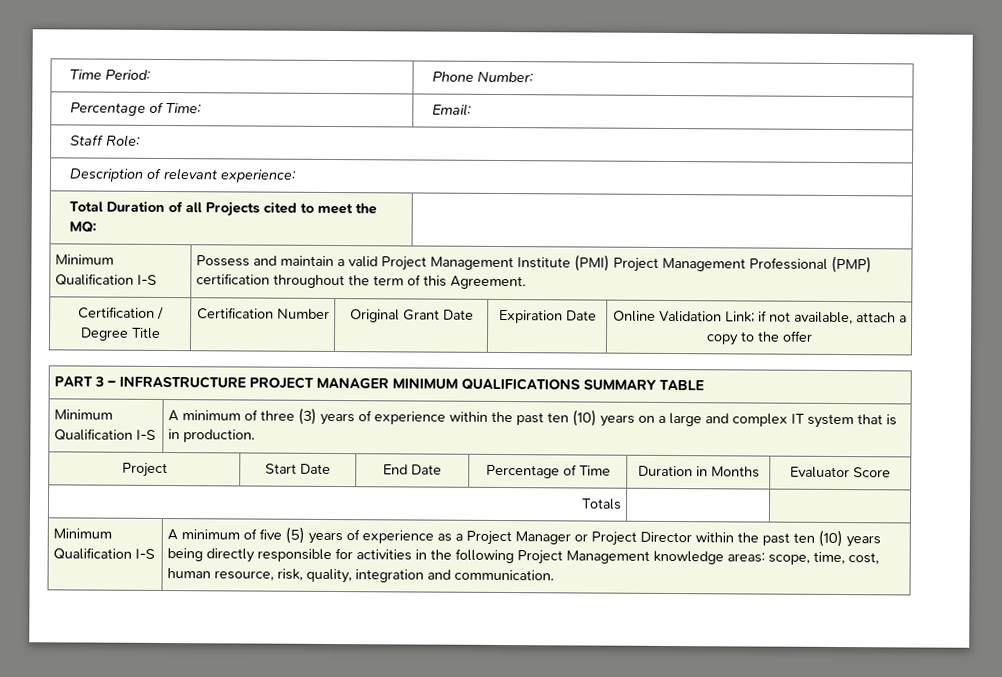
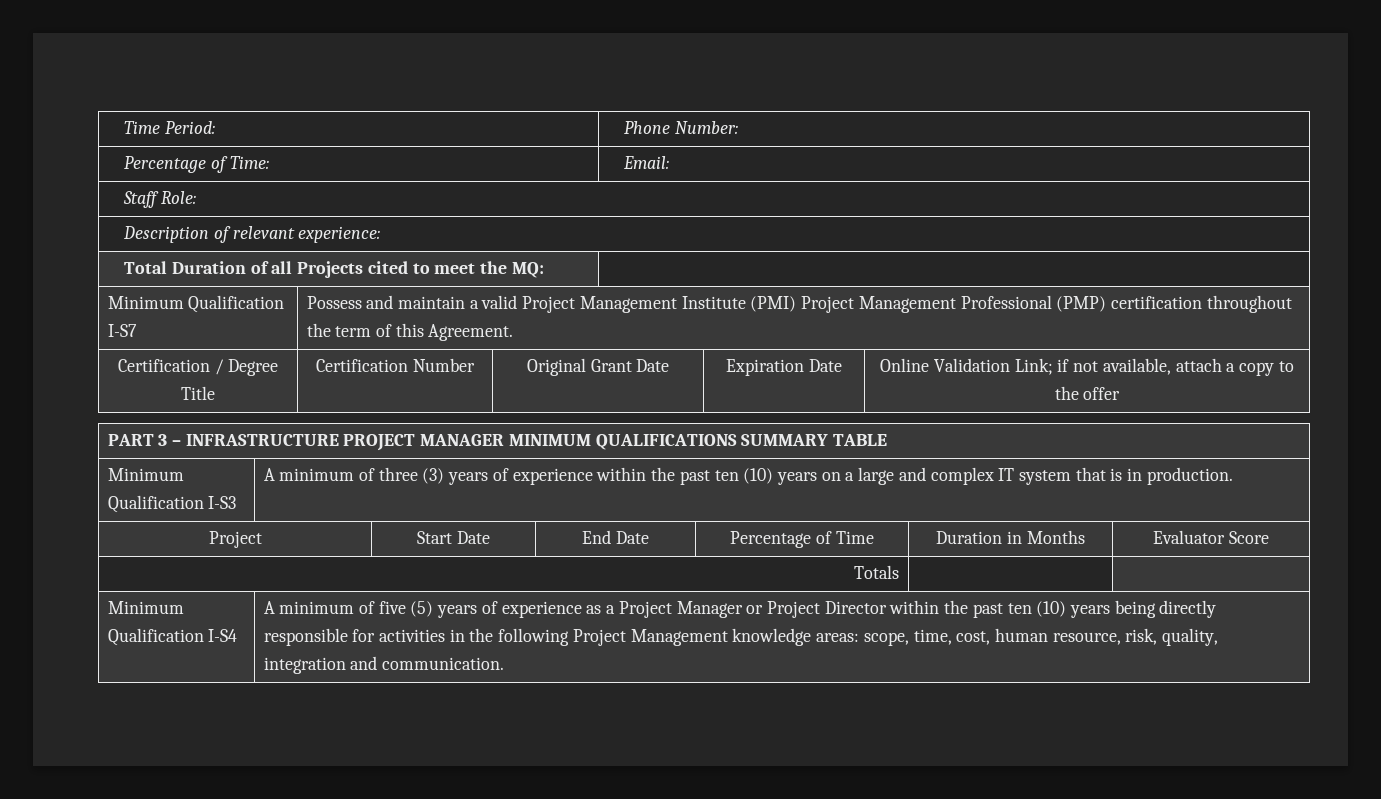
- Minimum Qualification I-S | Possess and maintain a valid Project Management Institute (PMI) Project Management Professional (PMP) certification throughout the term of this Agreement.
+ Minimum Qualification I-S7 | Possess and maintain a valid Project Management Institute (PMI) Project Management Professional (PMP) certification throughout the term of this Agreement.
- Minimum Qualification I-S | A minimum of three (3) years of experience within the past ten (10) years on a large and complex IT system that is in production.
+ Minimum Qualification I-S3 | A minimum of three (3) years of experience within the past ten (10) years on a large and complex IT system that is in production.
  Totals | |
- Minimum Qualification I-S
+ Minimum Qualification I-S4

